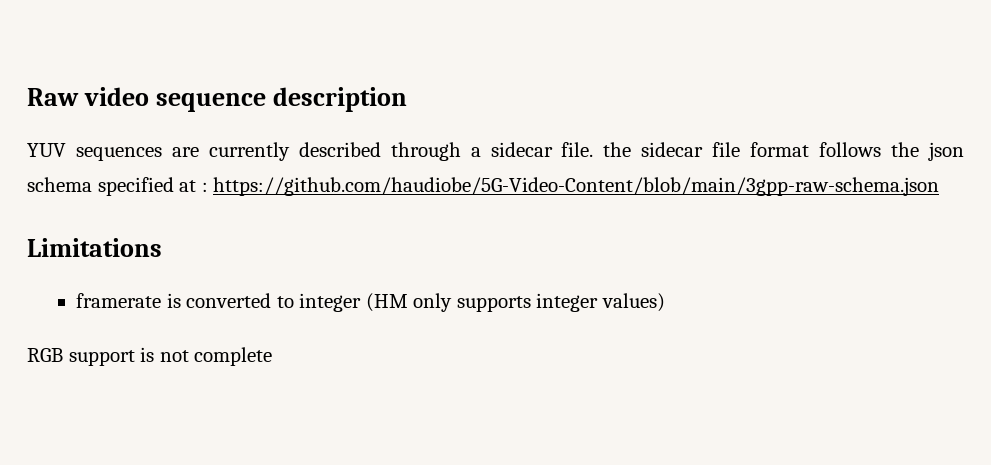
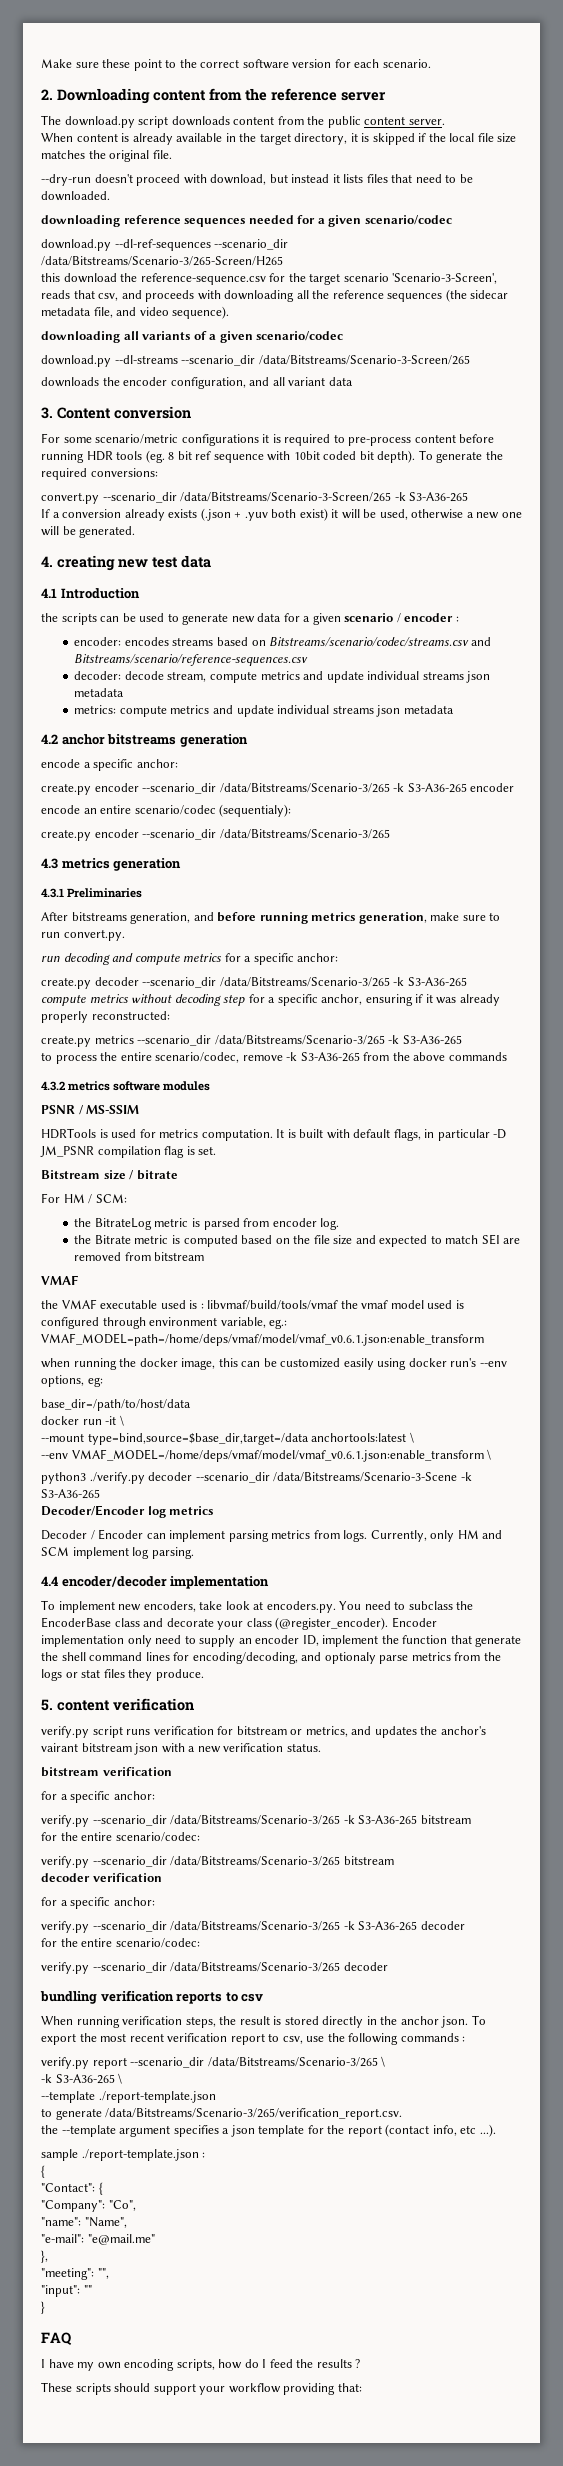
- Raw video sequence description
- YUV sequences are currently described through a sidecar file. the sidecar file format follows the json schema specified at : https://github.com/haudiobe/5G-Video-Content/blob/main/3gpp-raw-schema.json
- Limitations
- framerate is converted to integer (HM only supports integer values)
- RGB support is not complete
+ Make sure these point to the correct software version for each scenario.
+ 2. Downloading content from the reference server
+ The download.py script downloads content from the public content server.
+ When content is already available in the target directory, it is skipped if the local file size matches the original file.
+ --dry-run doesn't proceed with download, but instead it lists files that need to be downloaded.
+ downloading reference sequences needed for a given scenario/codec
+ download.py --dl-ref-sequences --scenario_dir /data/Bitstreams/Scenario-3/265-Screen/H265
+ this download the reference-sequence.csv for the target scenario 'Scenario-3-Screen', reads that csv, and proceeds with downloading all the reference sequences (the sidecar metadata file, and video sequence).
+ downloading all variants of a given scenario/codec
+ download.py --dl-streams --scenario_dir /data/Bitstreams/Scenario-3-Screen/265
+ downloads the encoder configuration, and all variant data
+ 3. Content conversion
+ For some scenario/metric configurations it is required to pre-process content before running HDR tools (eg. 8 bit ref sequence with 10bit coded bit depth). To generate the required conversions:
+ convert.py --scenario_dir /data/Bitstreams/Scenario-3-Screen/265 -k S3-A36-265
+ If a conversion already exists (.json + .yuv both exist) it will be used, otherwise a new one will be generated.
+ 4. creating new test data
+ 4.1 Introduction
+ the scripts can be used to generate new data for a given scenario / encoder :
+ encoder: encodes streams based on Bitstreams/scenario/codec/streams.csv and Bitstreams/scenario/reference-sequences.csv
+ decoder: decode stream, compute metrics and update individual streams json metadata
+ metrics: compute metrics and update individual streams json metadata
+ 4.2 anchor bitstreams generation
+ encode a specific anchor:
+ create.py encoder --scenario_dir /data/Bitstreams/Scenario-3/265 -k S3-A36-265 encoder
+ encode an entire scenario/codec (sequentialy):
+ create.py encoder --scenario_dir /data/Bitstreams/Scenario-3/265
+ 4.3 metrics generation
+ 4.3.1 Preliminaries
+ After bitstreams generation, and before running metrics generation, make sure to run convert.py.
+ run decoding and compute metrics for a specific anchor:
+ create.py decoder --scenario_dir /data/Bitstreams/Scenario-3/265 -k S3-A36-265
+ compute metrics without decoding step for a specific anchor, ensuring if it was already properly reconstructed:
+ create.py metrics --scenario_dir /data/Bitstreams/Scenario-3/265 -k S3-A36-265
+ to process the entire scenario/codec, remove -k S3-A36-265 from the above commands
+ 4.3.2 metrics software modules
+ PSNR / MS-SSIM
+ HDRTools is used for metrics computation. It is built with default flags, in particular -D JM_PSNR compilation flag is set.
+ Bitstream size / bitrate
+ For HM / SCM:
+ the BitrateLog metric is parsed from encoder log.
+ the Bitrate metric is computed based on the file size and expected to match SEI are removed from bitstream
+ VMAF
+ the VMAF executable used is : libvmaf/build/tools/vmaf the vmaf model used is configured through environment variable, eg.: VMAF_MODEL=path=/home/deps/vmaf/model/vmaf_v0.6.1.json:enable_transform
+ when running the docker image, this can be customized easily using docker run's --env options, eg:
+ base_dir=/path/to/host/data
+ docker run -it \
+ --mount type=bind,source=$base_dir,target=/data anchortools:latest \
+ --env VMAF_MODEL=/home/deps/vmaf/model/vmaf_v0.6.1.json:enable_transform \
+ python3 ./verify.py decoder --scenario_dir /data/Bitstreams/Scenario-3-Scene -k S3-A36-265
+ Decoder/Encoder log metrics
+ Decoder / Encoder can implement parsing metrics from logs. Currently, only HM and SCM implement log parsing.
+ 4.4 encoder/decoder implementation
+ To implement new encoders, take look at encoders.py. You need to subclass the EncoderBase class and decorate your class (@register_encoder). Encoder implementation only need to supply an encoder ID, implement the function that generate the shell command lines for encoding/decoding, and optionaly parse metrics from the logs or stat files they produce.
+ 5. content verification
+ verify.py script runs verification for bitstream or metrics, and updates the anchor's vairant bitstream json with a new verification status.
+ bitstream verification
+ for a specific anchor:
+ verify.py --scenario_dir /data/Bitstreams/Scenario-3/265 -k S3-A36-265 bitstream
+ for the entire scenario/codec:
+ verify.py --scenario_dir /data/Bitstreams/Scenario-3/265 bitstream
+ decoder verification
+ for a specific anchor:
+ verify.py --scenario_dir /data/Bitstreams/Scenario-3/265 -k S3-A36-265 decoder
+ for the entire scenario/codec:
+ verify.py --scenario_dir /data/Bitstreams/Scenario-3/265 decoder
+ bundling verification reports to csv
+ When running verification steps, the result is stored directly in the anchor json. To export the most recent verification report to csv, use the following commands :
+ verify.py report --scenario_dir /data/Bitstreams/Scenario-3/265 \
+ -k S3-A36-265 \
+ --template ./report-template.json
+ to generate /data/Bitstreams/Scenario-3/265/verification_report.csv.
+ the --template argument specifies a json template for the report (contact info, etc ...).
+ sample ./report-template.json :
+ {
+ "Contact": {
+ "Company": "Co",
+ "name": "Name",
+ "e-mail": "e@mail.me"
+ },
+ "meeting": "",
+ "input": ""
+ }
+ FAQ
+ I have my own encoding scripts, how do I feed the results ?
+ These scripts should support your workflow providing that:

